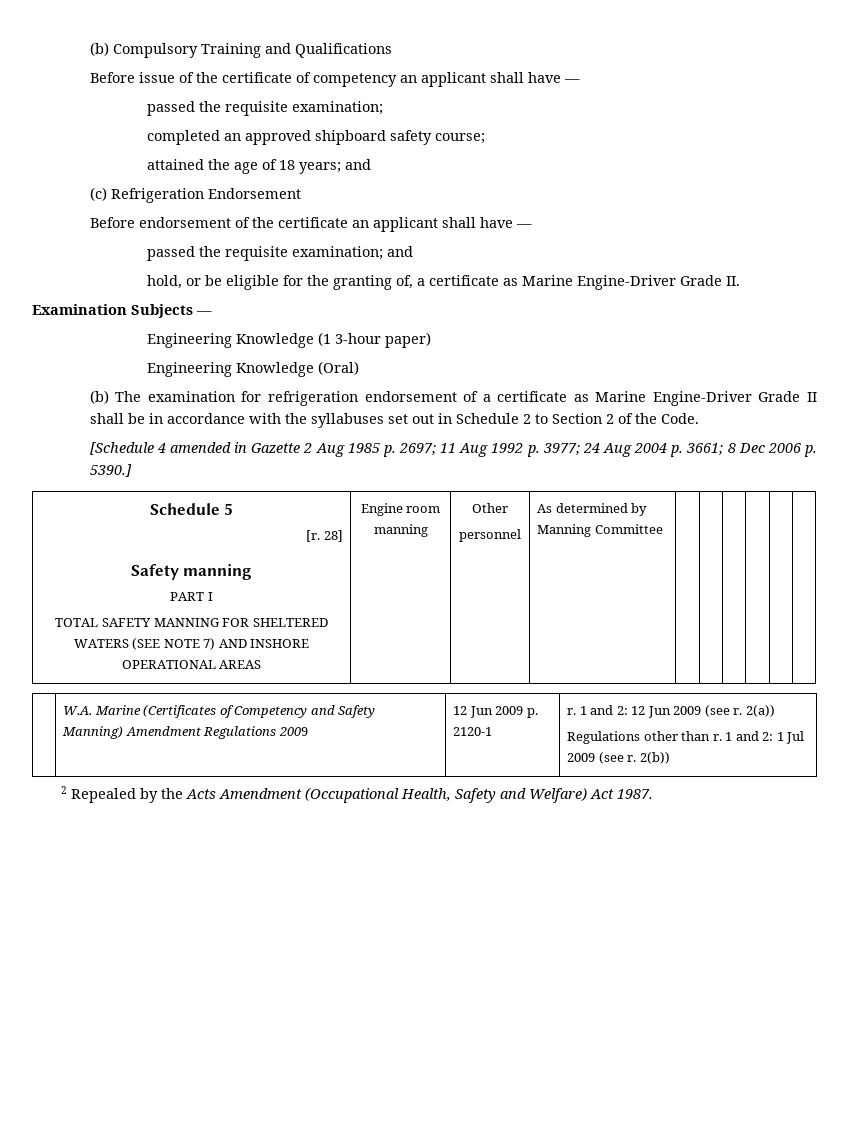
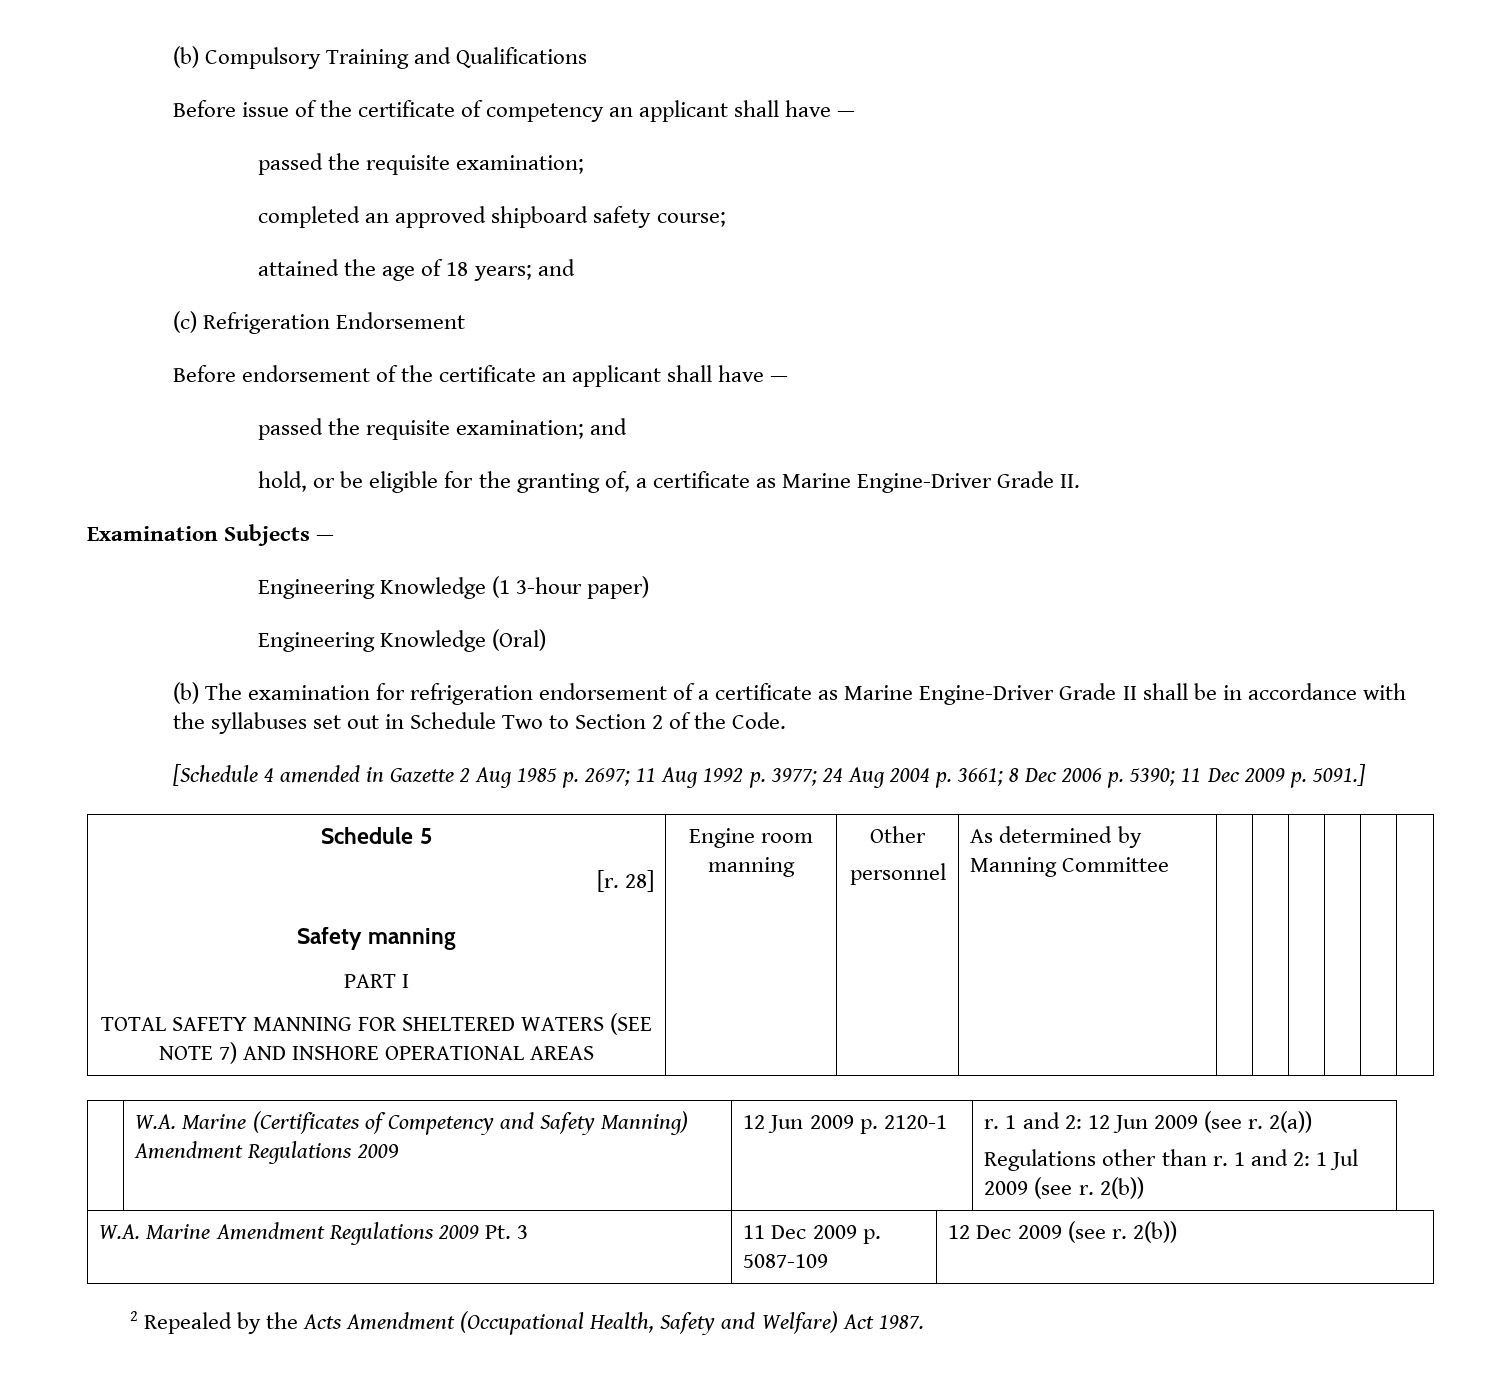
- (b) The examination for refrigeration endorsement of a certificate as Marine Engine-Driver Grade II shall be in accordance with the syllabuses set out in Schedule 2 to Section 2 of the Code.
+ (b) The examination for refrigeration endorsement of a certificate as Marine Engine-Driver Grade II shall be in accordance with the syllabuses set out in Schedule Two to Section 2 of the Code.
- [Schedule 4 amended in Gazette 2 Aug 1985 p. 2697; 11 Aug 1992 p. 3977; 24 Aug 2004 p. 3661; 8 Dec 2006 p. 5390.]
+ [Schedule 4 amended in Gazette 2 Aug 1985 p. 2697; 11 Aug 1992 p. 3977; 24 Aug 2004 p. 3661; 8 Dec 2006 p. 5390; 11 Dec 2009 p. 5091.]
+ W.A. Marine Amendment Regulations 2009 Pt. 3 | 11 Dec 2009 p. 5087-109 | 12 Dec 2009 (see r. 2(b))

